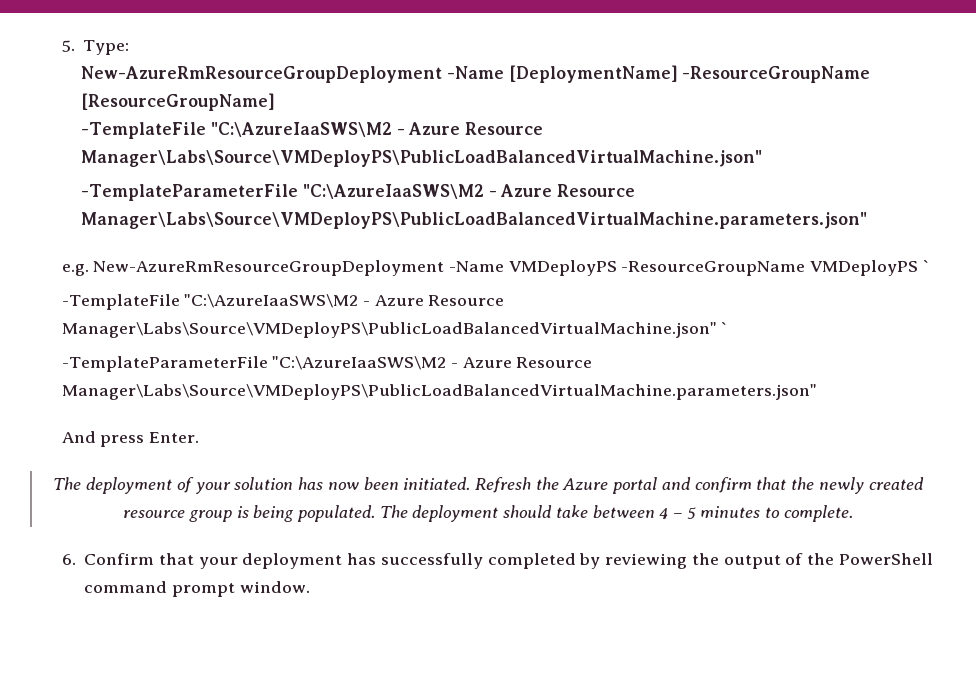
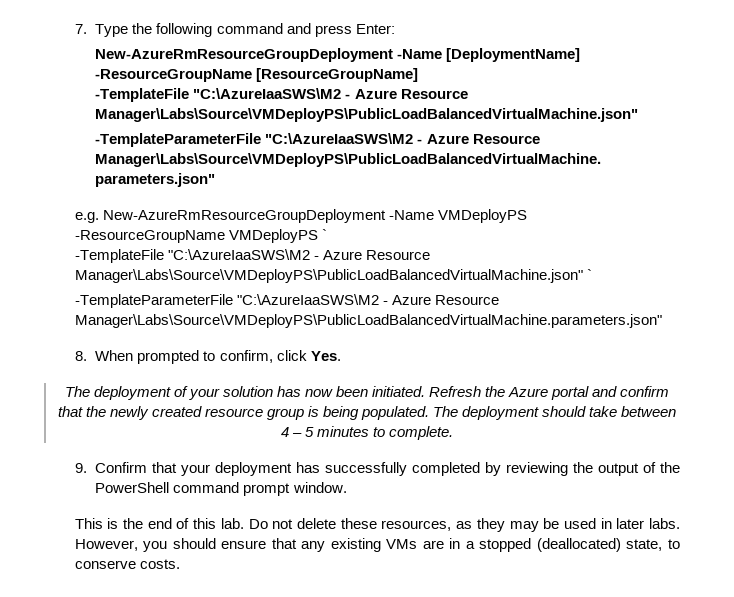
- 5. Type:
+ 7. Type the following command and press Enter:
- And press Enter.
+ 8. When prompted to confirm, click Yes.
- 6. Confirm that your deployment has successfully completed by reviewing the output of the PowerShell command prompt window.
+ 9. Confirm that your deployment has successfully completed by reviewing the output of the PowerShell command prompt window.
+ This is the end of this lab. Do not delete these resources, as they may be used in later labs. However, you should ensure that any existing VMs are in a stopped (deallocated) state, to conserve costs.

